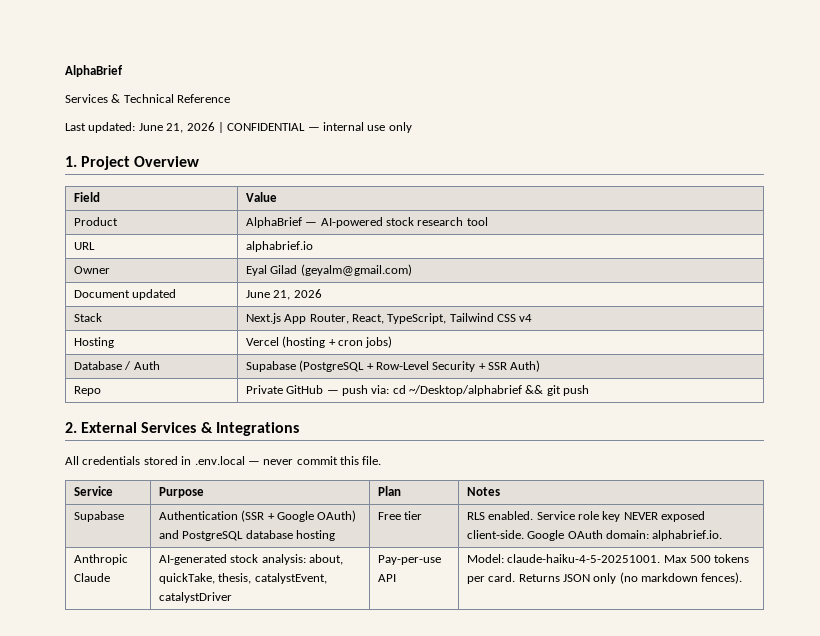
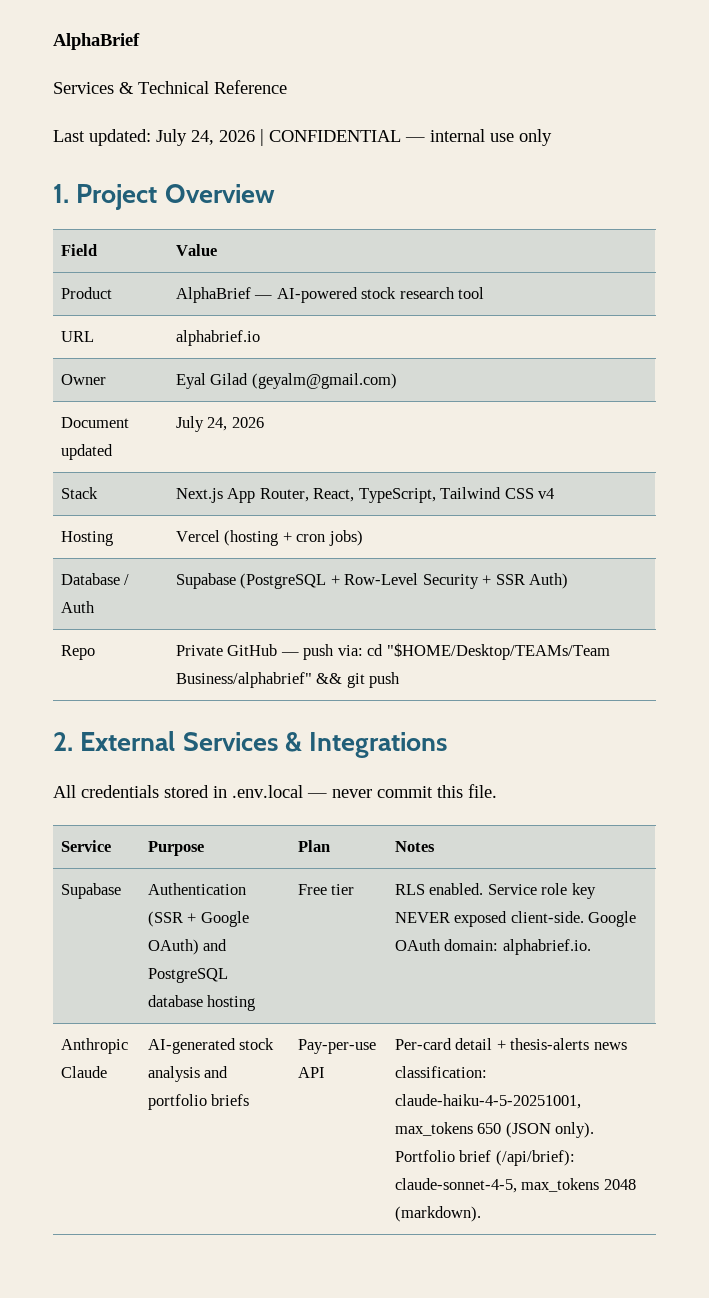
- Last updated: June 21, 2026 | CONFIDENTIAL — internal use only
+ Last updated: July 24, 2026 | CONFIDENTIAL — internal use only
- Document updated | June 21, 2026
+ Document updated | July 24, 2026
- Repo | Private GitHub — push via: cd ~/Desktop/alphabrief && git push
+ Repo | Private GitHub — push via: cd "$HOME/Desktop/TEAMs/Team Business/alphabrief" && git push
- Anthropic Claude | AI-generated stock analysis: about, quickTake, thesis, catalystEvent, catalystDriver | Pay-per-use API | Model: claude-haiku-4-5-20251001. Max 500 tokens per card. Returns JSON only (no markdown fences).
+ Anthropic Claude | AI-generated stock analysis and portfolio briefs | Pay-per-use API | Per-card detail + thesis-alerts news classification: claude-haiku-4-5-20251001, max_tokens 650 (JSON only). Portfolio brief (/api/brief): claude-sonnet-4-5, max_tokens 2048 (markdown).

